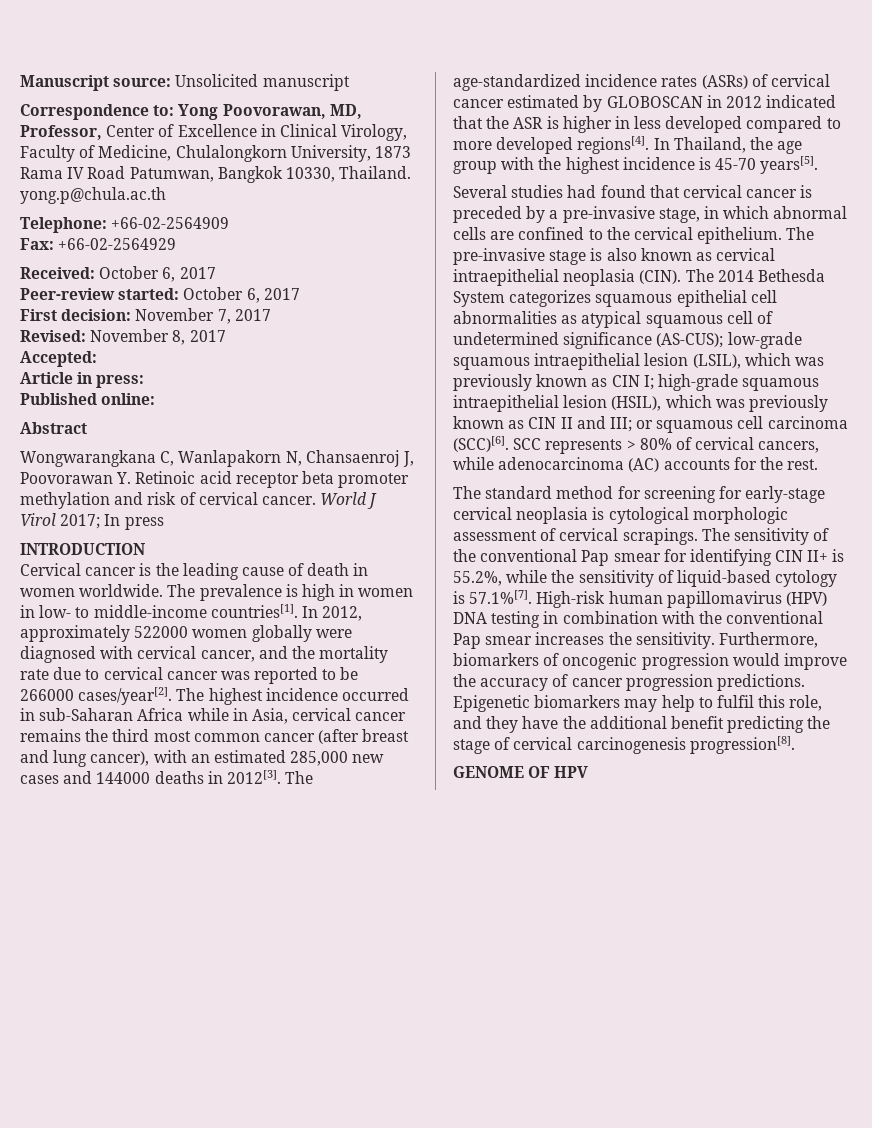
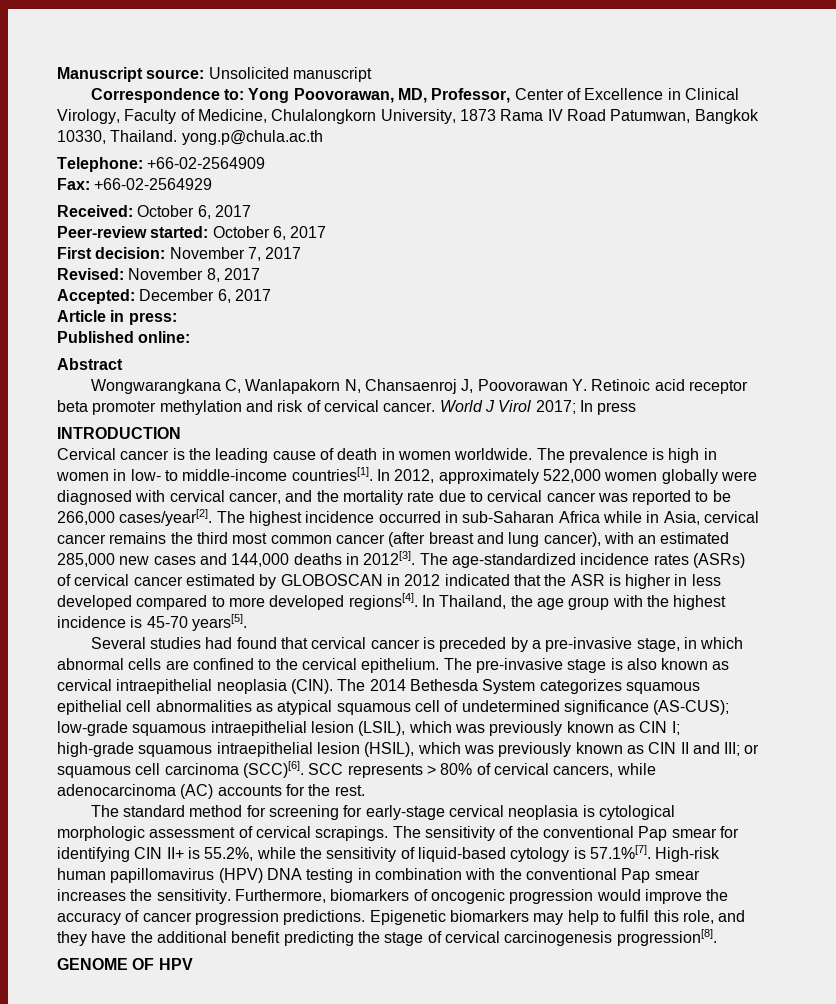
- Accepted:
+ Accepted: December 6, 2017
- In 2012, approximately 522000 women globally were diagnosed with cervical cancer, and the mortality rate due to cervical cancer was reported to be 266000 cases/year[2].
+ In 2012, approximately 522,000 women globally were diagnosed with cervical cancer, and the mortality rate due to cervical cancer was reported to be 266,000 cases/year[2].
- The highest incidence occurred in sub-Saharan Africa while in Asia, cervical cancer remains the third most common cancer (after breast and lung cancer), with an estimated 285,000 new cases and 144000 deaths in 2012[3].
+ The highest incidence occurred in sub-Saharan Africa while in Asia, cervical cancer remains the third most common cancer (after breast and lung cancer), with an estimated 285,000 new cases and 144,000 deaths in 2012[3].

